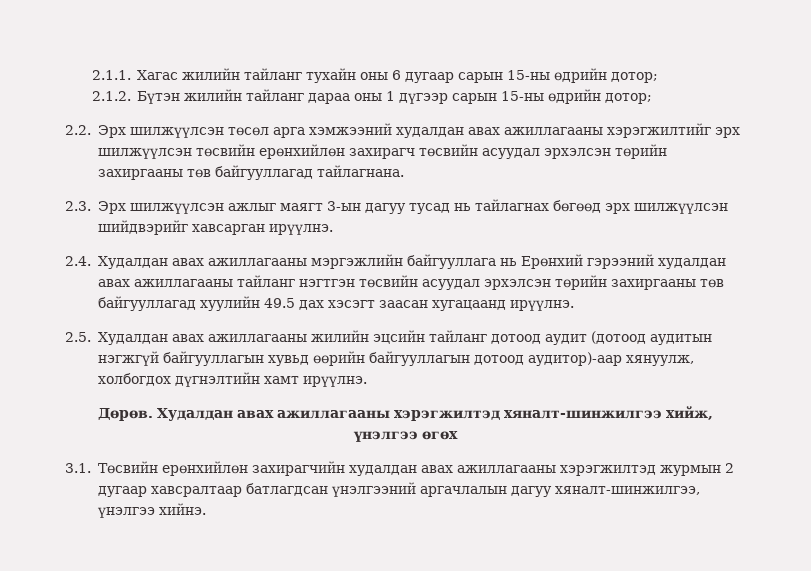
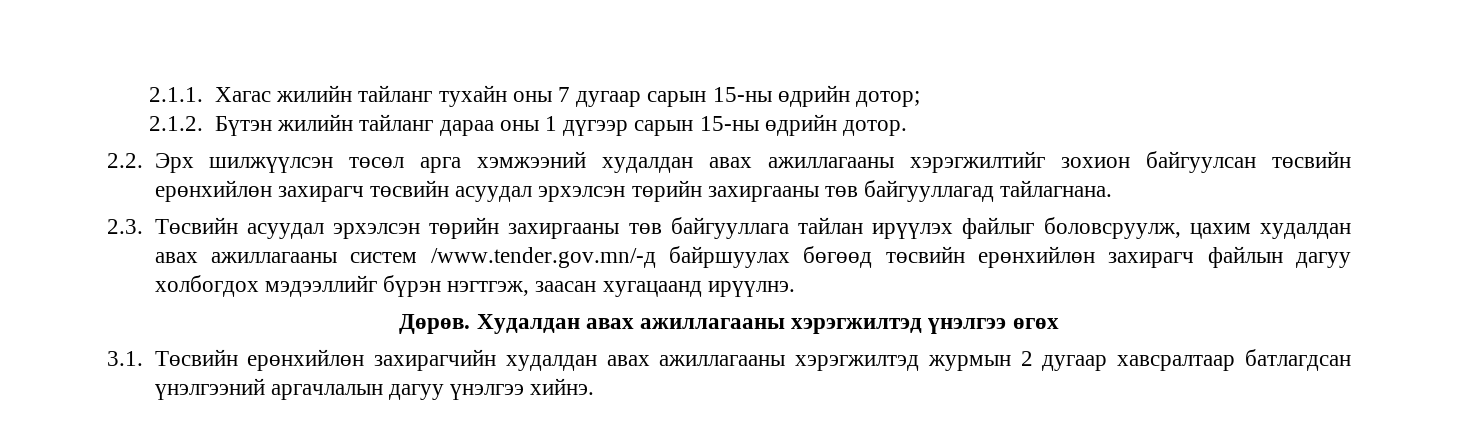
- 2.1.1. Хагас жилийн тайланг тухайн оны 6 дугаар сарын 15-ны өдрийн дотор;
+ 2.1.1. Хагас жилийн тайланг тухайн оны 7 дугаар сарын 15-ны өдрийн дотор;
- 2.1.2. Бүтэн жилийн тайланг дараа оны 1 дүгээр сарын 15-ны өдрийн дотор;
+ 2.1.2. Бүтэн жилийн тайланг дараа оны 1 дүгээр сарын 15-ны өдрийн дотор.
- 2.2. Эрх шилжүүлсэн төсөл арга хэмжээний худалдан авах ажиллагааны хэрэгжилтийг эрх шилжүүлсэн төсвийн ерөнхийлөн захирагч төсвийн асуудал эрхэлсэн төрийн захиргааны төв байгууллагад тайлагнана.
+ 2.2. Эрх шилжүүлсэн төсөл арга хэмжээний худалдан авах ажиллагааны хэрэгжилтийг зохион байгуулсан төсвийн ерөнхийлөн захирагч төсвийн асуудал эрхэлсэн төрийн захиргааны төв байгууллагад тайлагнана.
- 2.3. Эрх шилжүүлсэн ажлыг маягт 3-ын дагуу тусад нь тайлагнах бөгөөд эрх шилжүүлсэн шийдвэрийг хавсарган ирүүлнэ.
- 2.4. Худалдан авах ажиллагааны мэргэжлийн байгууллага нь Ерөнхий гэрээний худалдан авах ажиллагааны тайланг нэгтгэн төсвийн асуудал эрхэлсэн төрийн захиргааны төв байгууллагад хуулийн 49.5 дах хэсэгт заасан хугацаанд ирүүлнэ.
- 2.5. Худалдан авах ажиллагааны жилийн эцсийн тайланг дотоод аудит (дотоод аудитын нэгжгүй байгууллагын хувьд өөрийн байгууллагын дотоод аудитор)-аар хянуулж, холбогдох дүгнэлтийн хамт ирүүлнэ.
+ 2.3. Төсвийн асуудал эрхэлсэн төрийн захиргааны төв байгууллага тайлан ирүүлэх файлыг боловсруулж, цахим худалдан авах ажиллагааны систем /www.tender.gov.mn/-д байршуулах бөгөөд төсвийн ерөнхийлөн захирагч файлын дагуу холбогдох мэдээллийг бүрэн нэгтгэж, заасан хугацаанд ирүүлнэ.
- Худалдан авах ажиллагааны хэрэгжилтэд хяналт-шинжилгээ хийж, үнэлгээ өгөх
+ Худалдан авах ажиллагааны хэрэгжилтэд үнэлгээ өгөх
- 3.1. Төсвийн ерөнхийлөн захирагчийн худалдан авах ажиллагааны хэрэгжилтэд журмын 2 дугаар хавсралтаар батлагдсан үнэлгээний аргачлалын дагуу хяналт-шинжилгээ, үнэлгээ хийнэ.
+ 3.1. Төсвийн ерөнхийлөн захирагчийн худалдан авах ажиллагааны хэрэгжилтэд журмын 2 дугаар хавсралтаар батлагдсан үнэлгээний аргачлалын дагуу үнэлгээ хийнэ.

